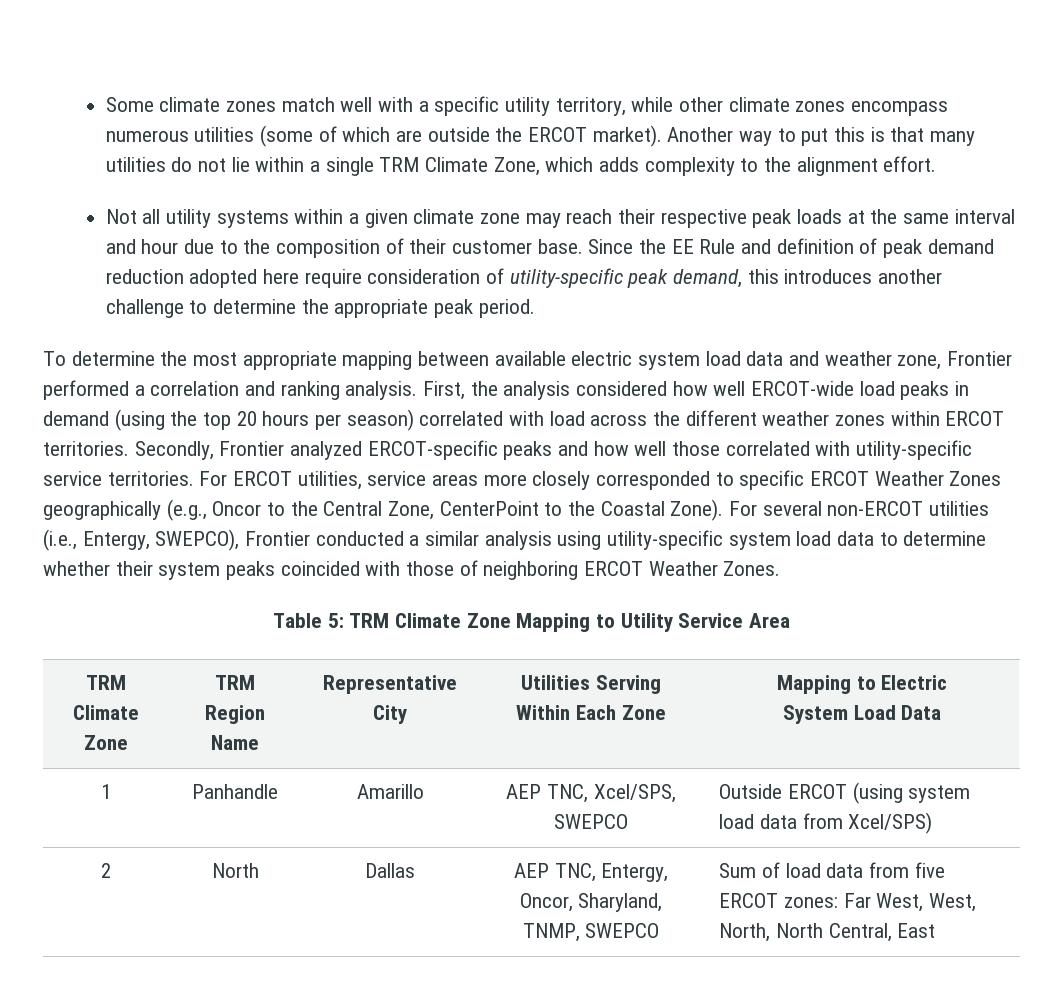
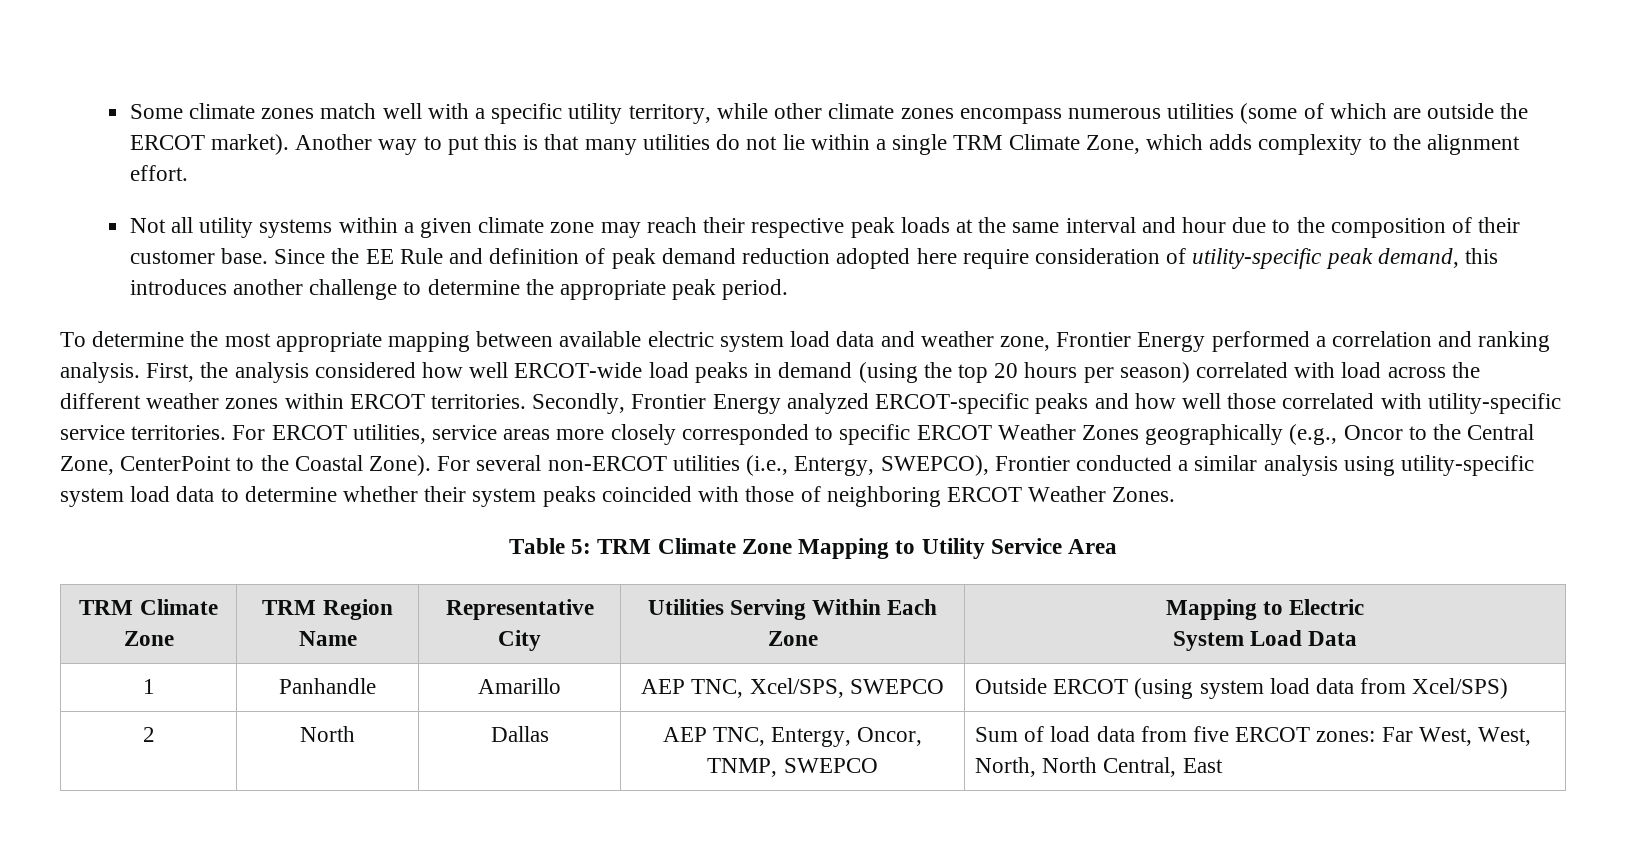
- To determine the most appropriate mapping between available electric system load data and weather zone, Frontier performed a correlation and ranking analysis.
+ To determine the most appropriate mapping between available electric system load data and weather zone, Frontier Energy performed a correlation and ranking analysis.
- Secondly, Frontier analyzed ERCOT-specific peaks and how well those correlated with utility-specific service territories.
+ Secondly, Frontier Energy analyzed ERCOT-specific peaks and how well those correlated with utility-specific service territories.
- 2 | North | Dallas | AEP TNC, Entergy, Oncor, Sharyland, TNMP, SWEPCO | Sum of load data from five ERCOT zones: Far West, West, North, North Central, East
+ 2 | North | Dallas | AEP TNC, Entergy, Oncor, TNMP, SWEPCO | Sum of load data from five ERCOT zones: Far West, West, North, North Central, East

